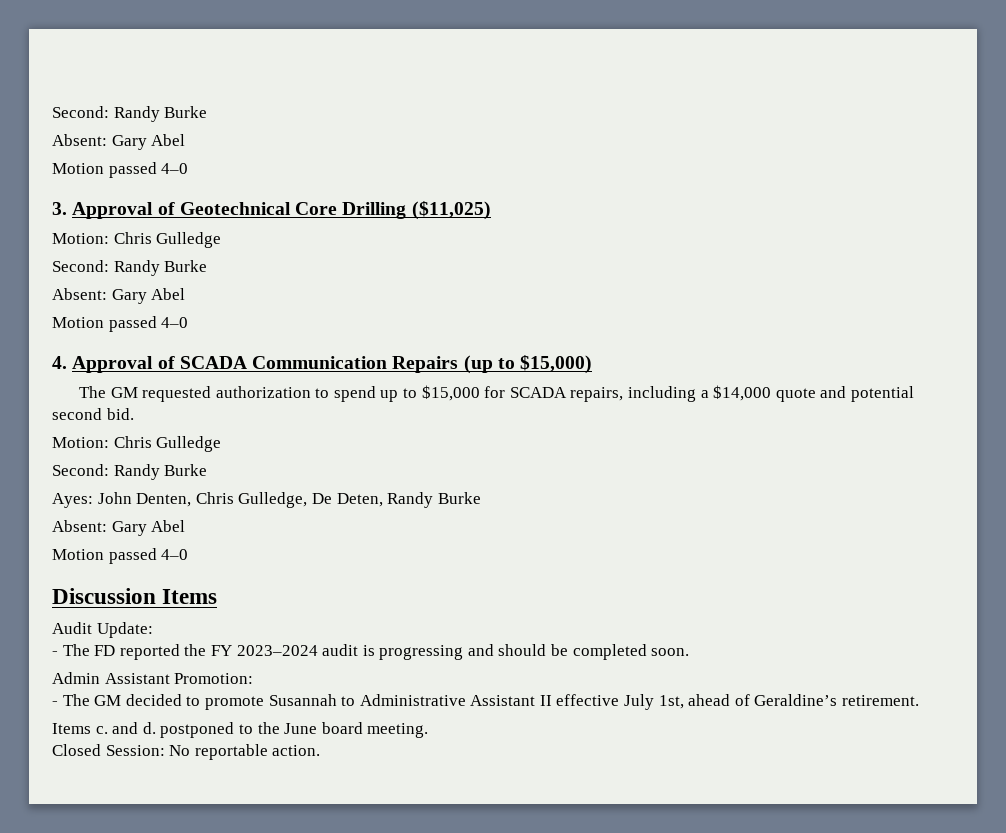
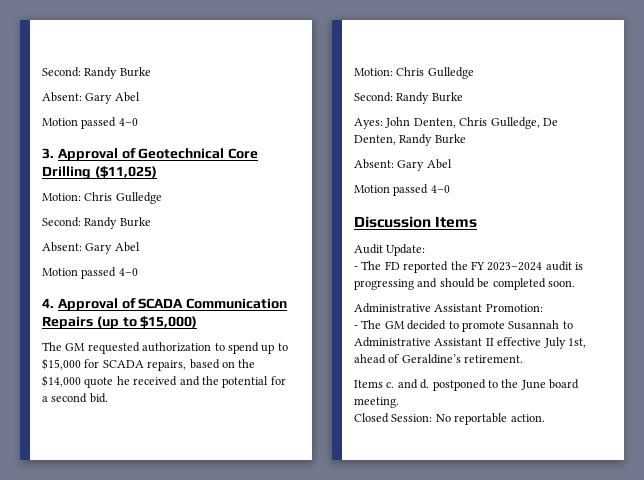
- The GM requested authorization to spend up to $15,000 for SCADA repairs, including a $14,000 quote and potential second bid.
+ The GM requested authorization to spend up to $15,000 for SCADA repairs, based on the $14,000 quote he received and the potential for a second bid.
- Ayes: John Denten, Chris Gulledge, De Deten, Randy Burke
+ Ayes: John Denten, Chris Gulledge, De Denten, Randy Burke
- Admin Assistant Promotion:
+ Administrative Assistant Promotion:

